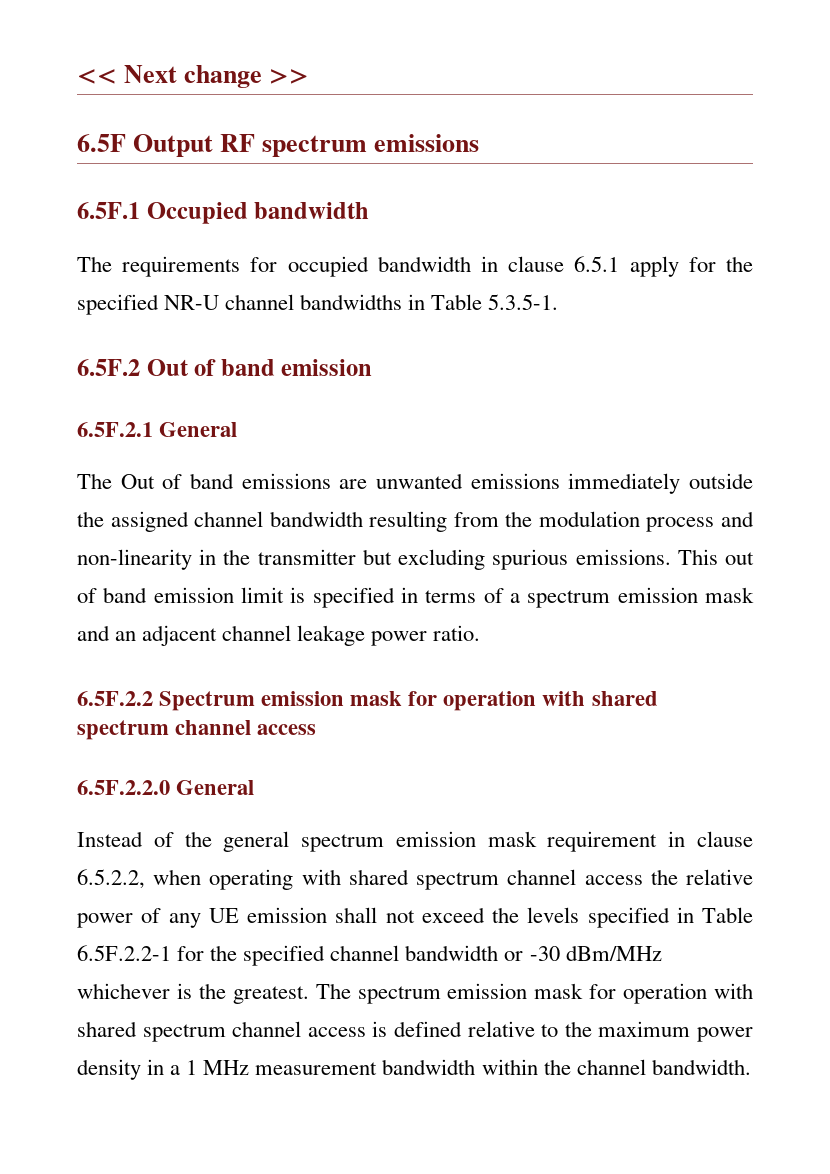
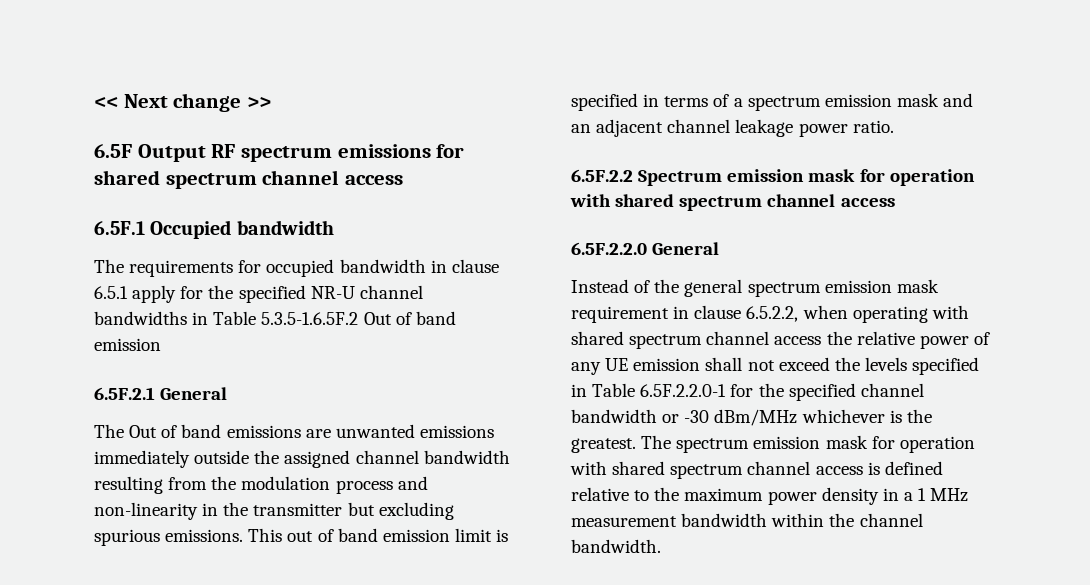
- 6.5F Output RF spectrum emissions
+ 6.5F Output RF spectrum emissions for shared spectrum channel access
- The requirements for occupied bandwidth in clause 6.5.1 apply for the specified NR-U channel bandwidths in Table 5.3.5-1.
- 6.5F.2 Out of band emission
+ The requirements for occupied bandwidth in clause 6.5.1 apply for the specified NR-U channel bandwidths in Table 5.3.5-1.6.5F.2 Out of band emission
- Instead of the general spectrum emission mask requirement in clause 6.5.2.2, when operating with shared spectrum channel access the relative power of any UE emission shall not exceed the levels specified in Table 6.5F.2.2-1 for the specified channel bandwidth or -30 dBm/MHz whichever is the greatest.
+ Instead of the general spectrum emission mask requirement in clause 6.5.2.2, when operating with shared spectrum channel access the relative power of any UE emission shall not exceed the levels specified in Table 6.5F.2.2.0-1 for the specified channel bandwidth or -30 dBm/MHz whichever is the greatest.

